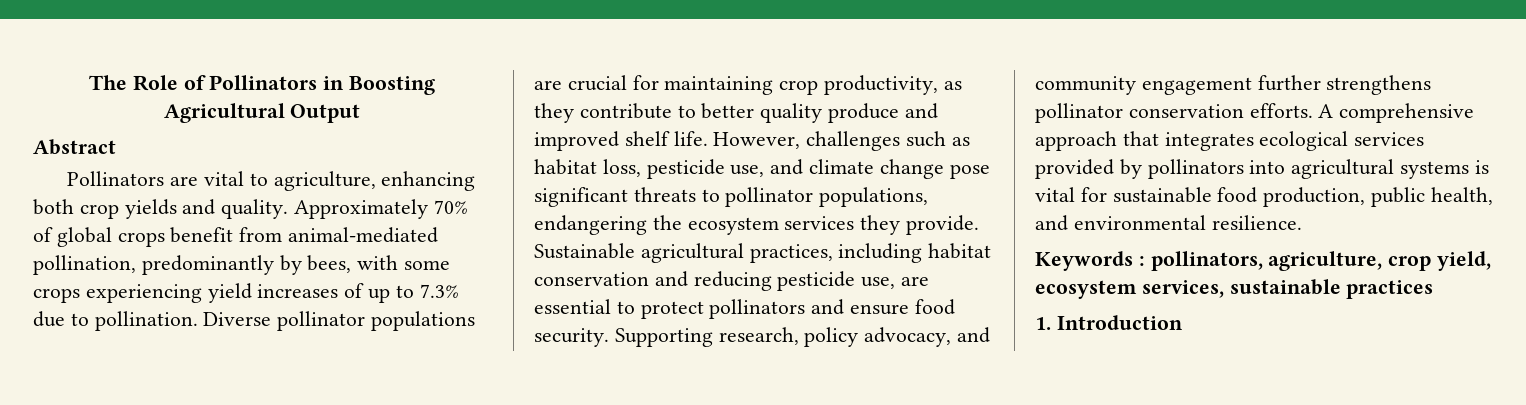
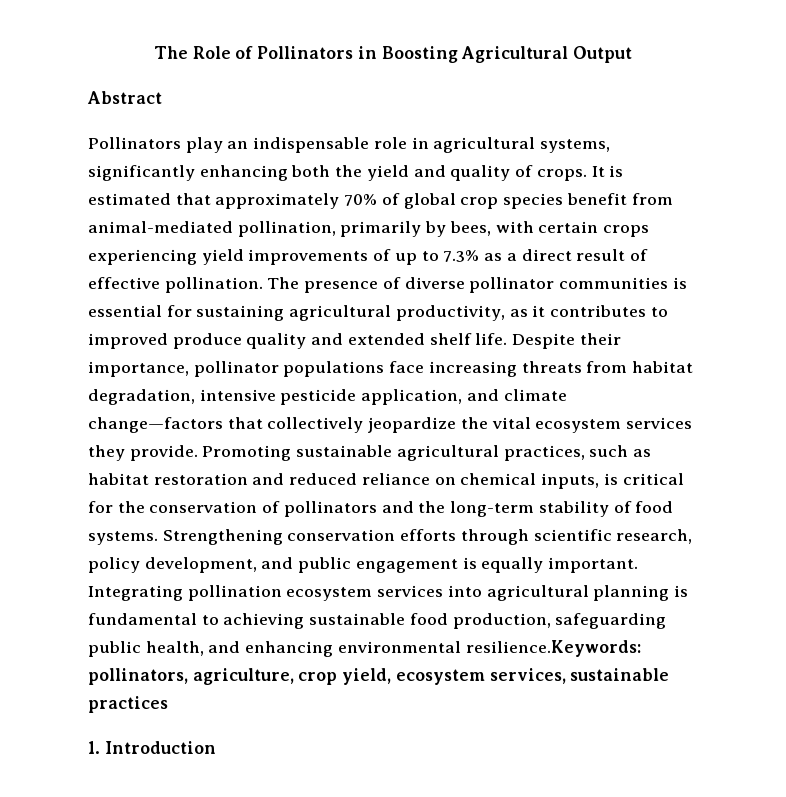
- Pollinators are vital to agriculture, enhancing both crop yields and quality. Approximately 70% of global crops benefit from animal-mediated pollination, predominantly by bees, with some crops experiencing yield increases of up to 7.3% due to pollination. Diverse pollinator populations are crucial for maintaining crop productivity, as they contribute to better quality produce and improved shelf life. However, challenges such as habitat loss, pesticide use, and climate change pose significant threats to pollinator populations, endangering the ecosystem services they provide. Sustainable agricultural practices, including habitat conservation and reducing pesticide use, are essential to protect pollinators and ensure food security. Supporting research, policy advocacy, and community engagement further strengthens pollinator conservation efforts. A comprehensive approach that integrates ecological services provided by pollinators into agricultural systems is vital for sustainable food production, public health, and environmental resilience.
- Keywords : pollinators, agriculture, crop yield, ecosystem services, sustainable practices
+ Pollinators play an indispensable role in agricultural systems, significantly enhancing both the yield and quality of crops. It is estimated that approximately 70% of global crop species benefit from animal-mediated pollination, primarily by bees, with certain crops experiencing yield improvements of up to 7.3% as a direct result of effective pollination. The presence of diverse pollinator communities is essential for sustaining agricultural productivity, as it contributes to improved produce quality and extended shelf life. Despite their importance, pollinator populations face increasing threats from habitat degradation, intensive pesticide application, and climate change—factors that collectively jeopardize the vital ecosystem services they provide. Promoting sustainable agricultural practices, such as habitat restoration and reduced reliance on chemical inputs, is critical for the conservation of pollinators and the long-term stability of food systems. Strengthening conservation efforts through scientific research, policy development, and public engagement is equally important. Integrating pollination ecosystem services into agricultural planning is fundamental to achieving sustainable food production, safeguarding public health, and enhancing environmental resilience.Keywords: pollinators, agriculture, crop yield, ecosystem services, sustainable practices

